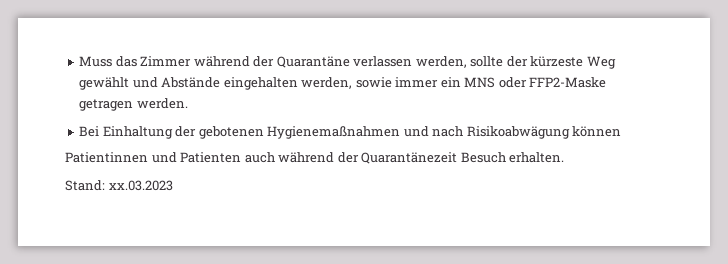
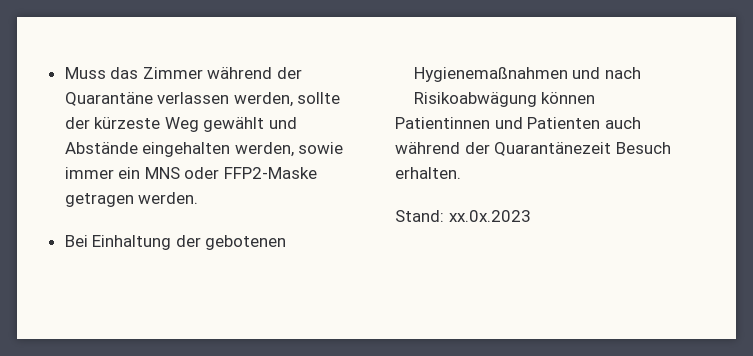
- Stand: xx.03.2023
+ Stand: xx.0x.2023

